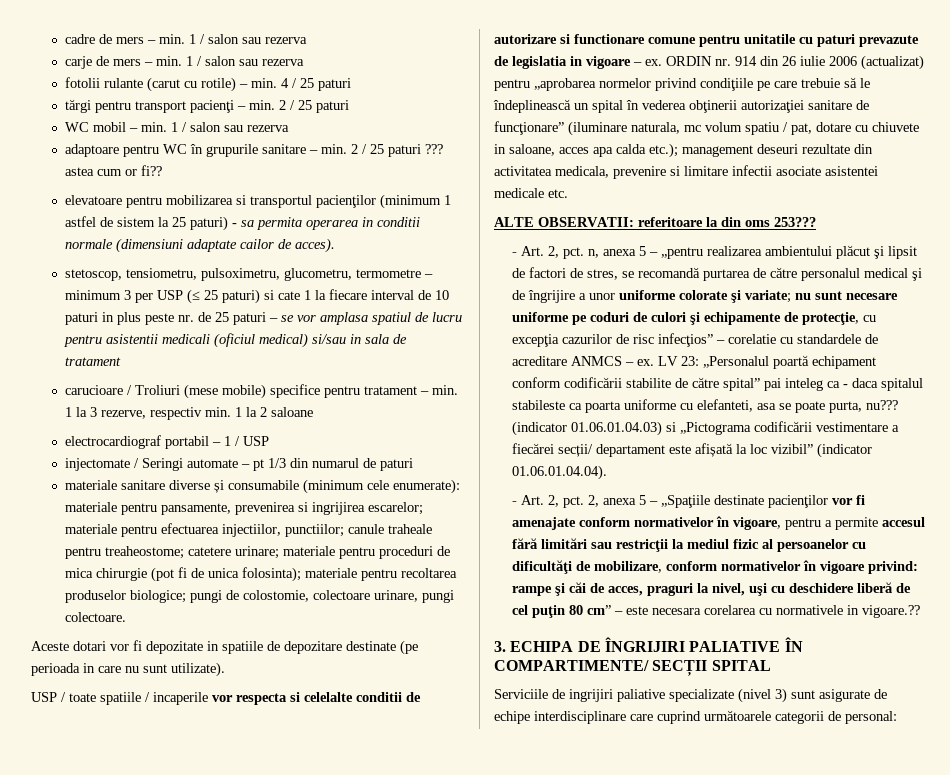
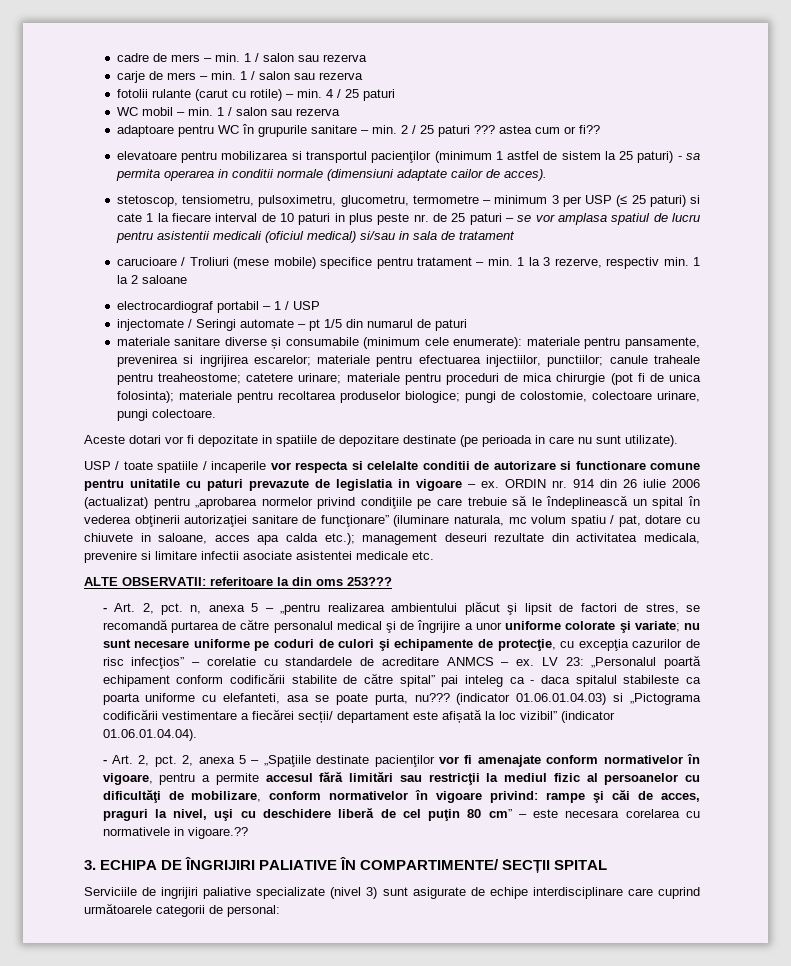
- tărgi pentru transport pacienţi – min. 2 / 25 paturi
- injectomate / Seringi automate – pt 1/3 din numarul de paturi
+ injectomate / Seringi automate – pt 1/5 din numarul de paturi

